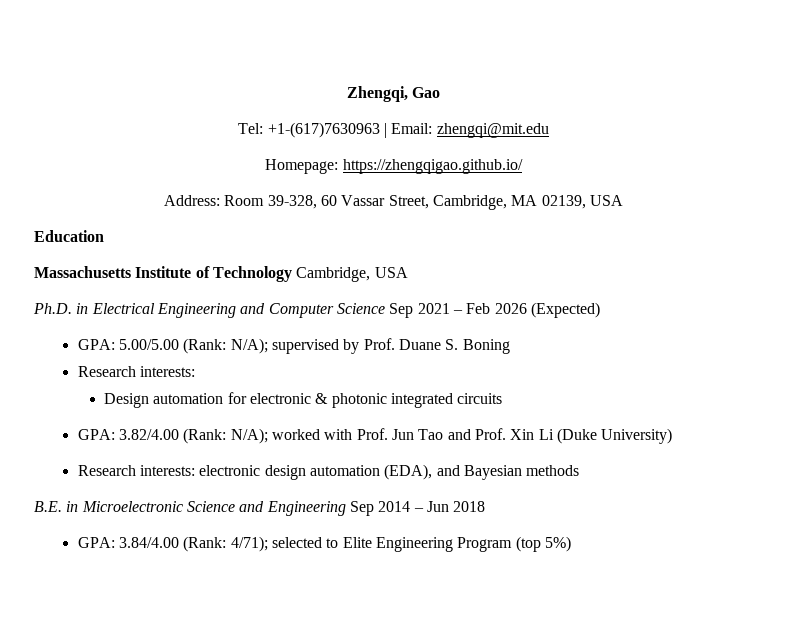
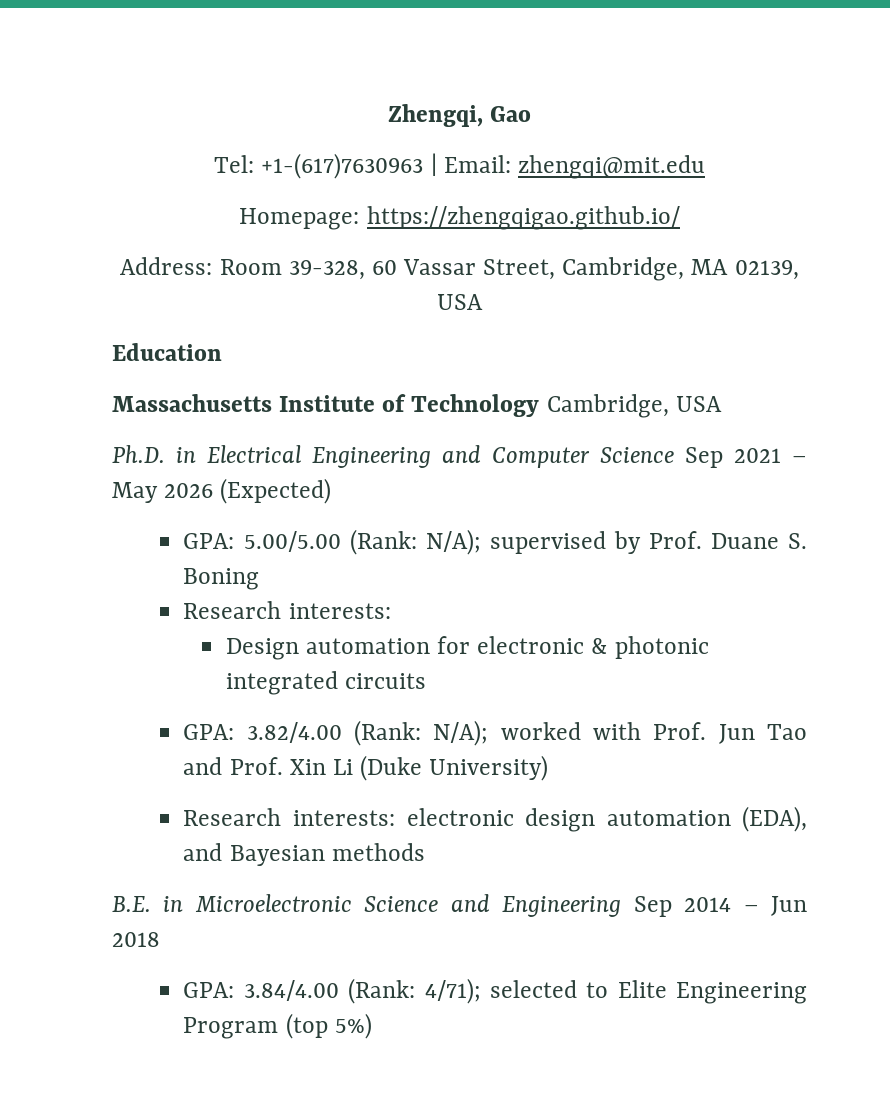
- Ph.D. in Electrical Engineering and Computer Science Sep 2021 – Feb 2026 (Expected)
+ Ph.D. in Electrical Engineering and Computer Science Sep 2021 – May 2026 (Expected)

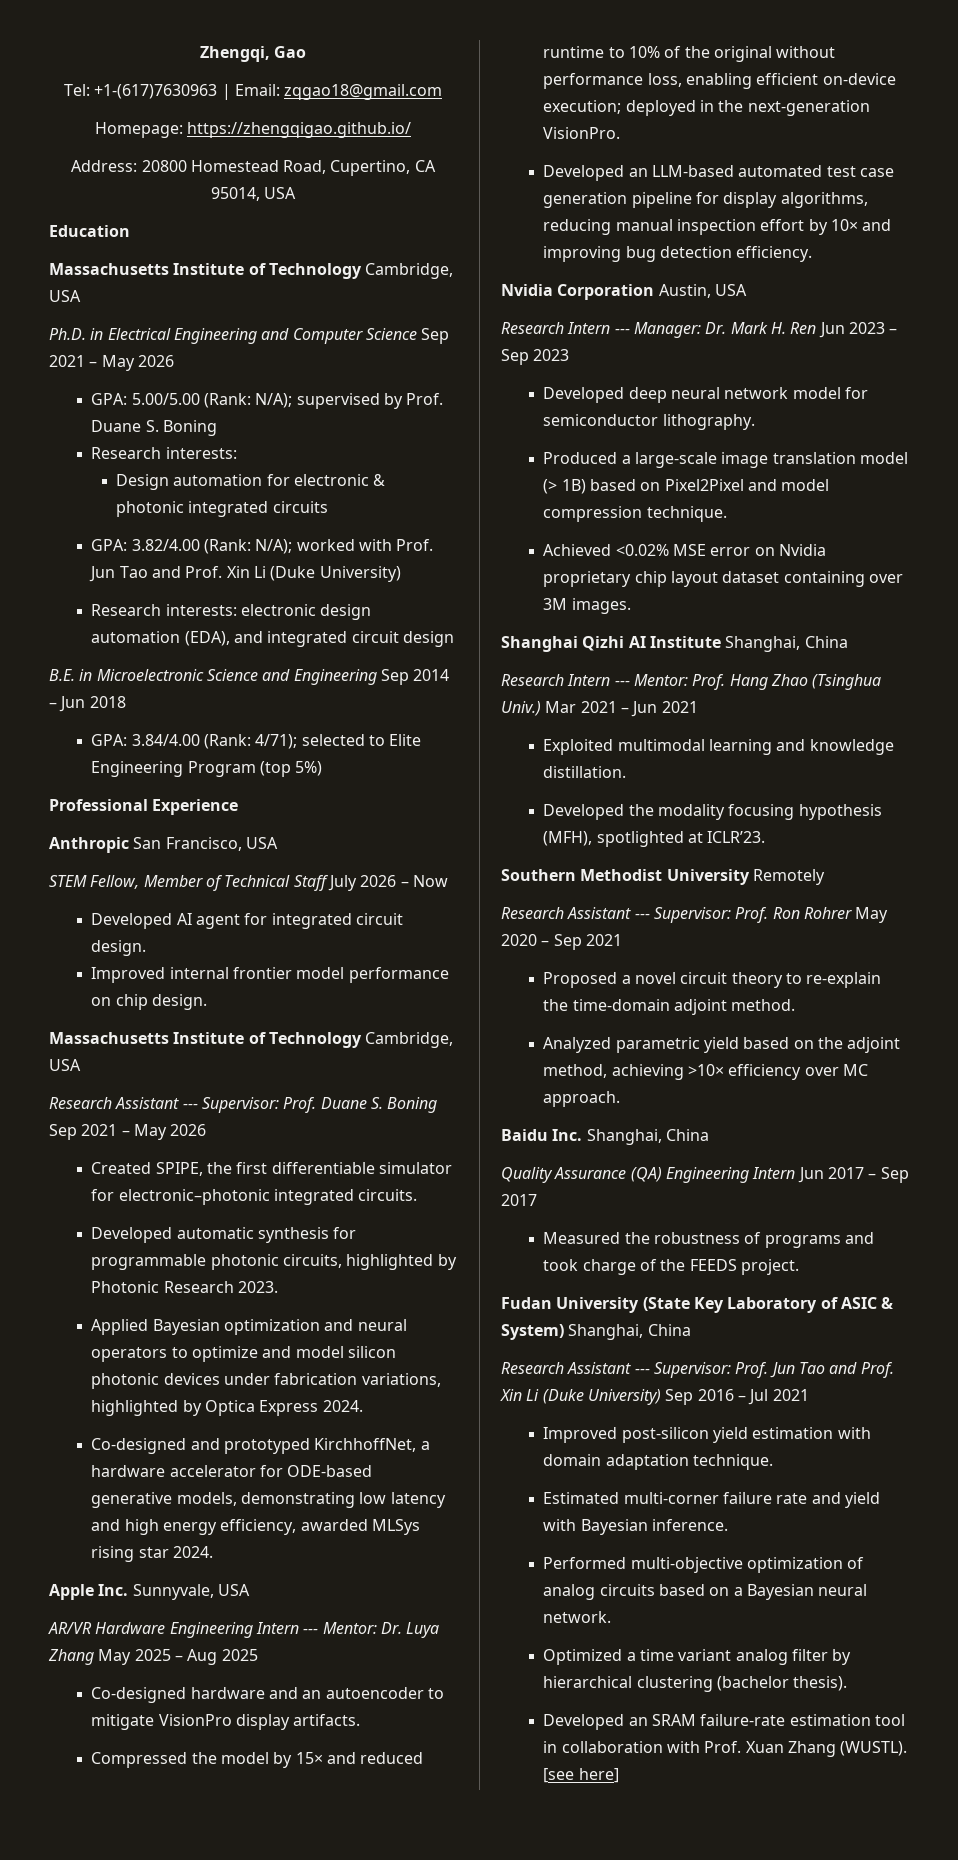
- Tel: +1-(617)7630963 | Email: zhengqi@mit.edu
+ Tel: +1-(617)7630963 | Email: zqgao18@gmail.com
- Address: Room 39-328, 60 Vassar Street, Cambridge, MA 02139, USA
+ Address: 20800 Homestead Road, Cupertino, CA 95014, USA
- Ph.D. in Electrical Engineering and Computer Science Sep 2021 – May 2026 (Expected)
+ Ph.D. in Electrical Engineering and Computer Science Sep 2021 – May 2026
- Research interests: electronic design automation (EDA), and Bayesian methods
+ Research interests: electronic design automation (EDA), and integrated circuit design
+ Professional Experience
+ Anthropic San Francisco, USA
+ STEM Fellow, Member of Technical Staff July 2026 – Now
+ Developed AI agent for integrated circuit design.
+ Improved internal frontier model performance on chip design.
+ Massachusetts Institute of Technology Cambridge, USA
+ Research Assistant --- Supervisor: Prof. Duane S. Boning Sep 2021 – May 2026
+ Created SPIPE, the first differentiable simulator for electronic–photonic integrated circuits.
+ Developed automatic synthesis for programmable photonic circuits, highlighted by Photonic Research 2023.
+ Applied Bayesian optimization and neural operators to optimize and model silicon photonic devices under fabrication variations, highlighted by Optica Express 2024.
+ Co-designed and prototyped KirchhoffNet, a hardware accelerator for ODE-based generative models, demonstrating low latency and high energy efficiency, awarded MLSys rising star 2024.
+ Apple Inc. Sunnyvale, USA
+ AR/VR Hardware Engineering Intern --- Mentor: Dr. Luya Zhang May 2025 – Aug 2025
+ Co-designed hardware and an autoencoder to mitigate VisionPro display artifacts.
+ Compressed the model by 15× and reduced runtime to 10% of the original without performance loss, enabling efficient on-device execution; deployed in the next-generation VisionPro.
+ Developed an LLM-based automated test case generation pipeline for display algorithms, reducing manual inspection effort by 10× and improving bug detection efficiency.
+ Nvidia Corporation Austin, USA
+ Research Intern --- Manager: Dr. Mark H. Ren Jun 2023 – Sep 2023
+ Developed deep neural network model for semiconductor lithography.
+ Produced a large-scale image translation model (> 1B) based on Pixel2Pixel and model compression technique.
+ Achieved <0.02% MSE error on Nvidia proprietary chip layout dataset containing over 3M images.
+ Shanghai Qizhi AI Institute Shanghai, China
+ Research Intern --- Mentor: Prof. Hang Zhao (Tsinghua Univ.) Mar 2021 – Jun 2021
+ Exploited multimodal learning and knowledge distillation.
+ Developed the modality focusing hypothesis (MFH), spotlighted at ICLR’23.
+ Southern Methodist University Remotely
+ Research Assistant --- Supervisor: Prof. Ron Rohrer May 2020 – Sep 2021
+ Proposed a novel circuit theory to re-explain the time-domain adjoint method.
+ Analyzed parametric yield based on the adjoint method, achieving >10× efficiency over MC approach.
+ Baidu Inc. Shanghai, China
+ Quality Assurance (QA) Engineering Intern Jun 2017 – Sep 2017
+ Measured the robustness of programs and took charge of the FEEDS project.
+ Fudan University (State Key Laboratory of ASIC & System) Shanghai, China
+ Research Assistant --- Supervisor: Prof. Jun Tao and Prof. Xin Li (Duke University) Sep 2016 – Jul 2021
+ Improved post-silicon yield estimation with domain adaptation technique.
+ Estimated multi-corner failure rate and yield with Bayesian inference.
+ Performed multi-objective optimization of analog circuits based on a Bayesian neural network.
+ Optimized a time variant analog filter by hierarchical clustering (bachelor thesis).
+ Developed an SRAM failure-rate estimation tool in collaboration with Prof. Xuan Zhang (WUSTL). [see here]

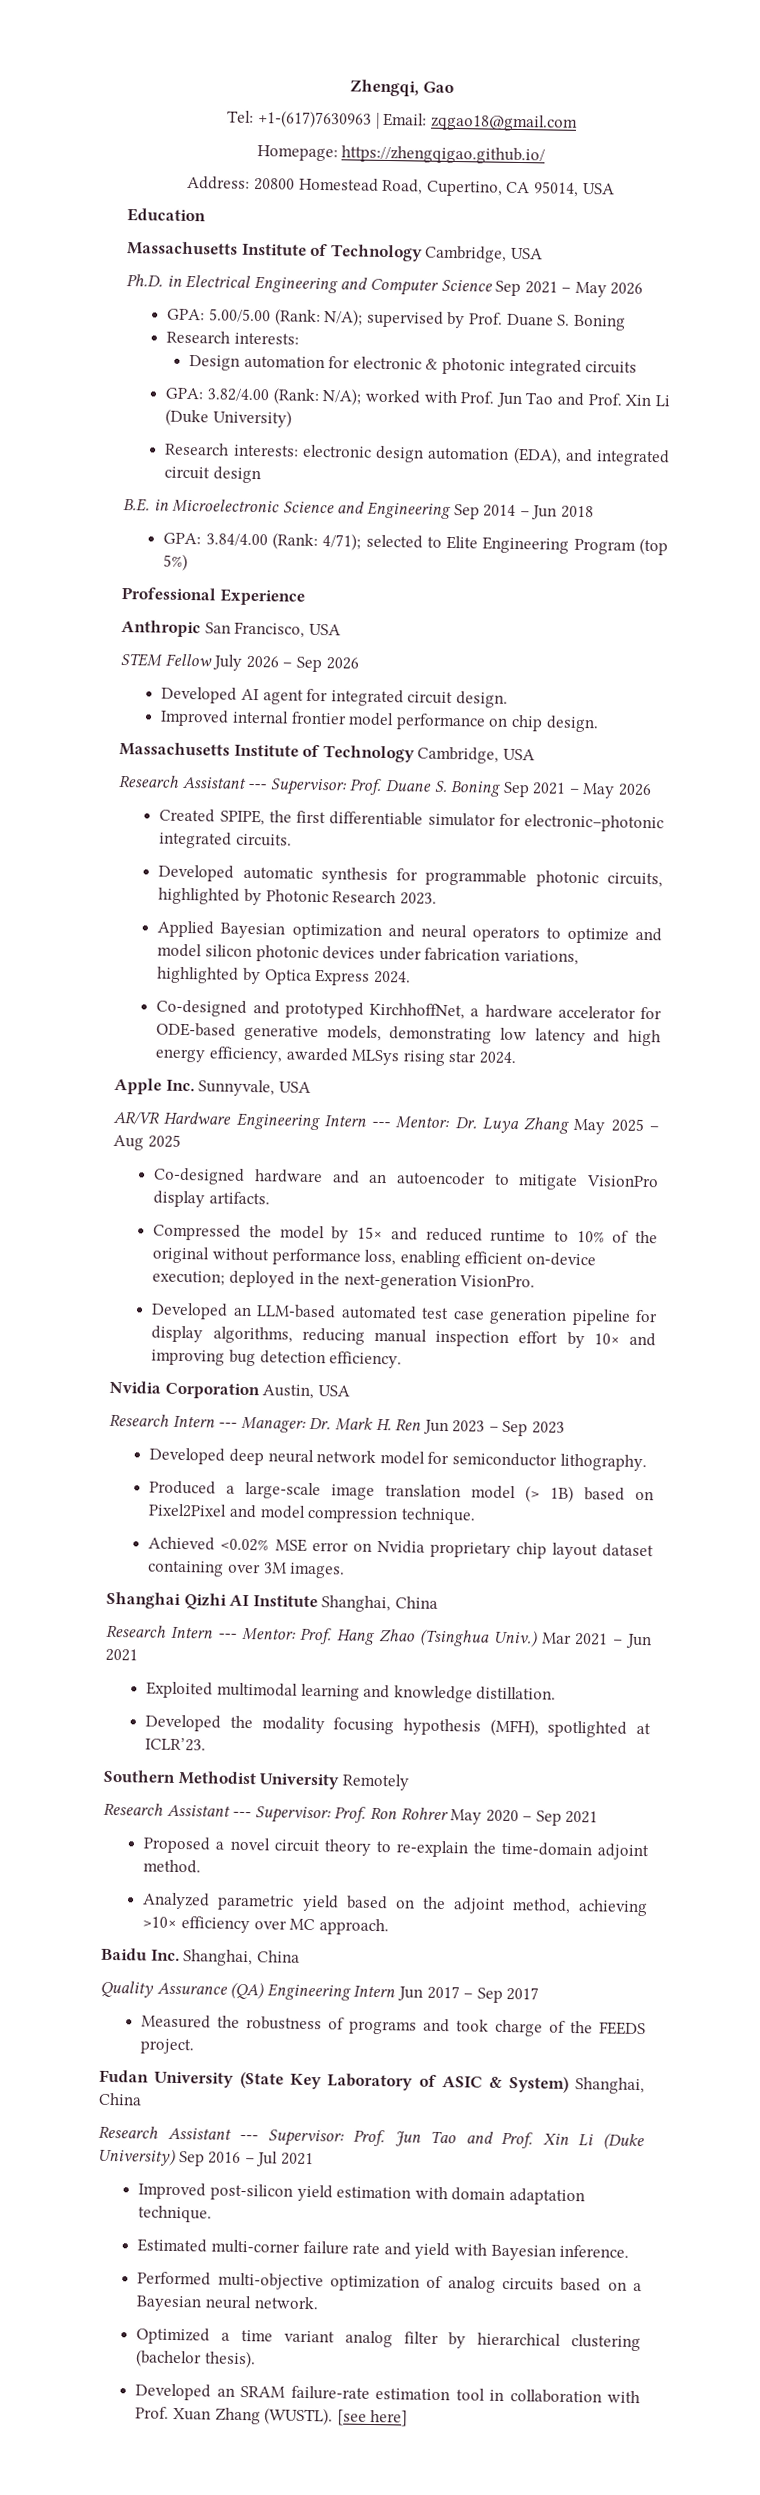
- STEM Fellow, Member of Technical Staff July 2026 – Now
+ STEM Fellow July 2026 – Sep 2026

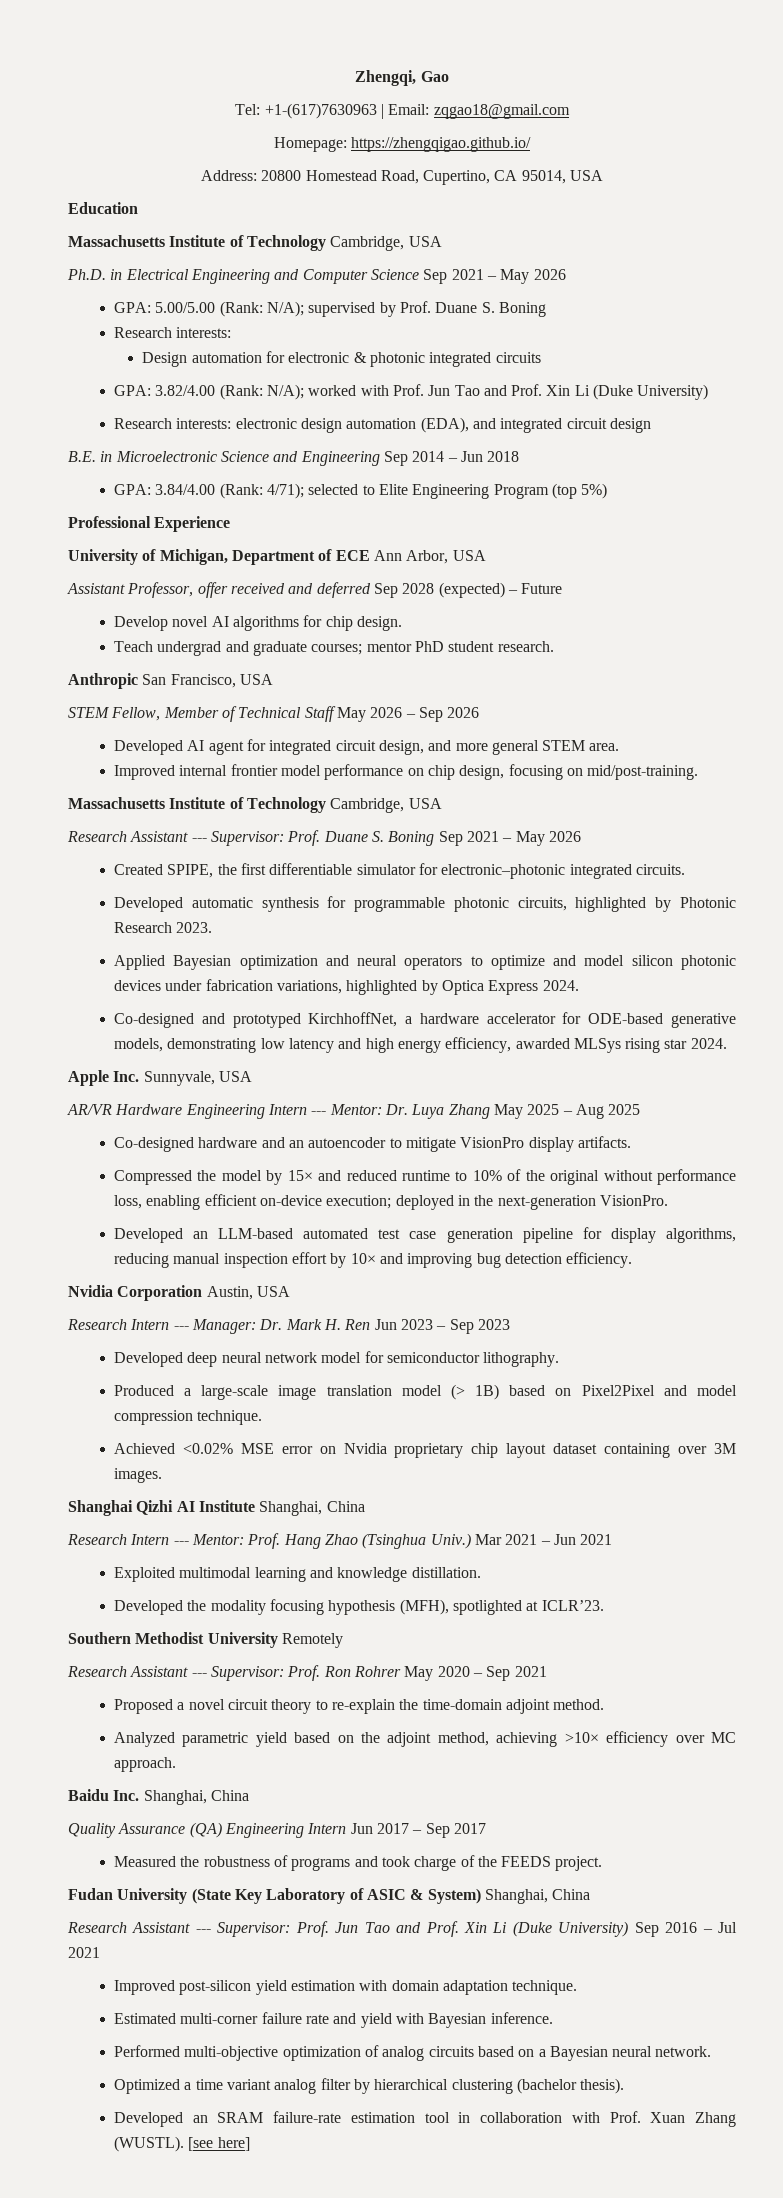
+ University of Michigan, Department of ECE Ann Arbor, USA
+ Assistant Professor, offer received and deferred Sep 2028 (expected) – Future
+ Develop novel AI algorithms for chip design.
+ Teach undergrad and graduate courses; mentor PhD student research.
- STEM Fellow July 2026 – Sep 2026
+ STEM Fellow, Member of Technical Staff May 2026 – Sep 2026
- Developed AI agent for integrated circuit design.
+ Developed AI agent for integrated circuit design, and more general STEM area.
- Improved internal frontier model performance on chip design.
+ Improved internal frontier model performance on chip design, focusing on mid/post-training.

